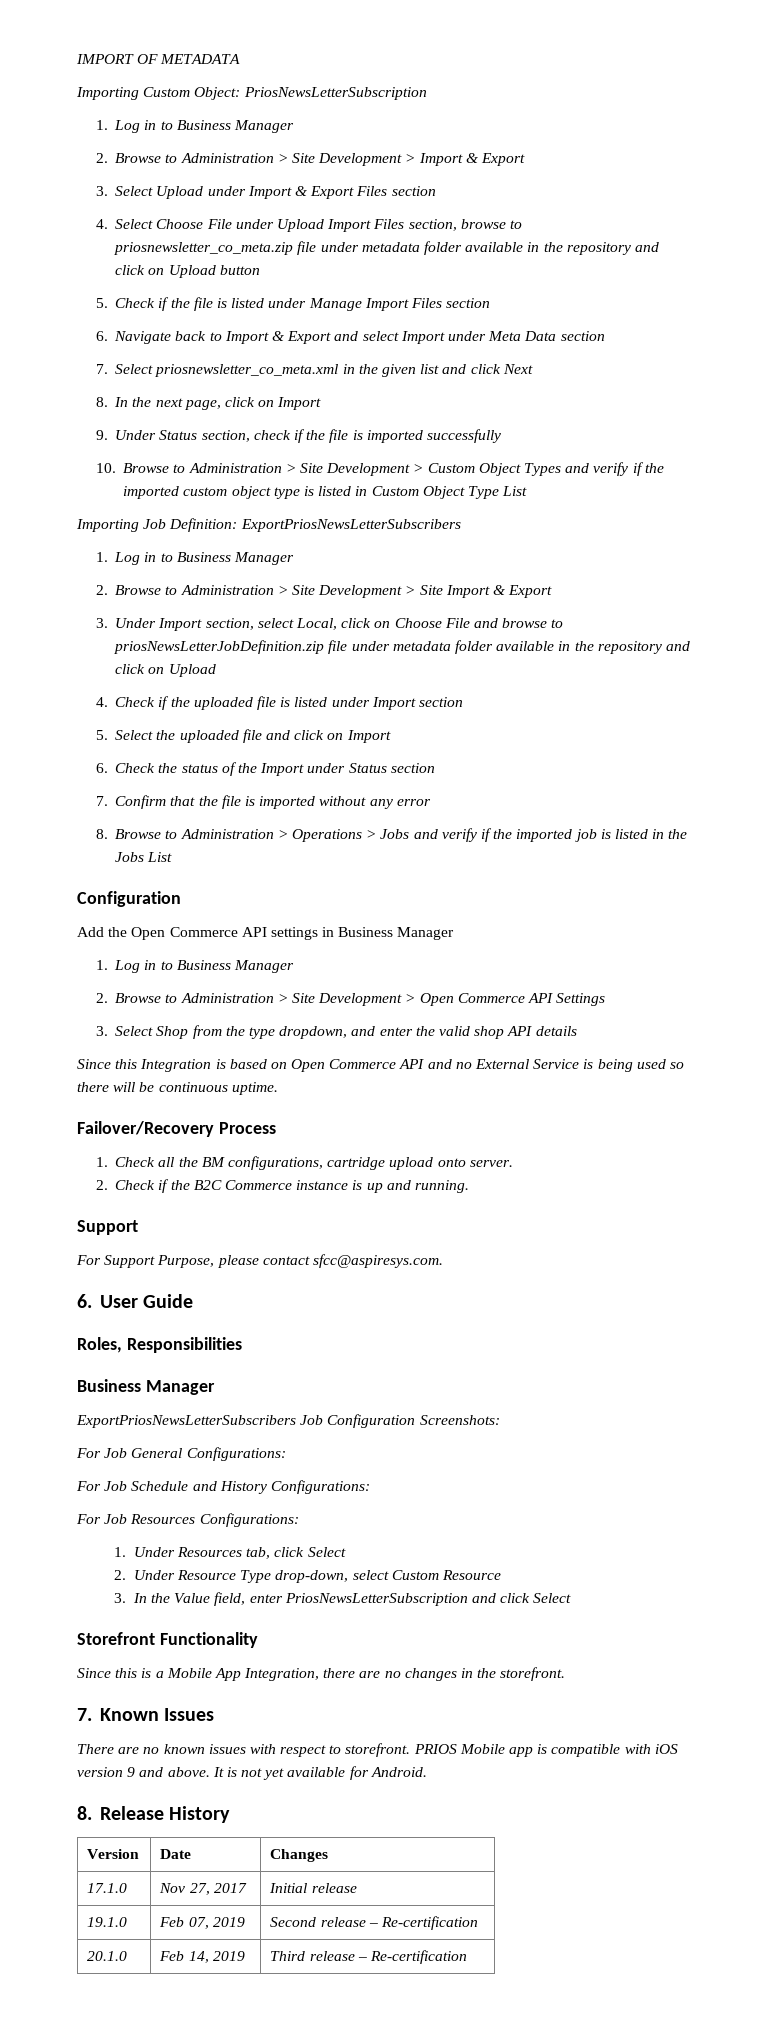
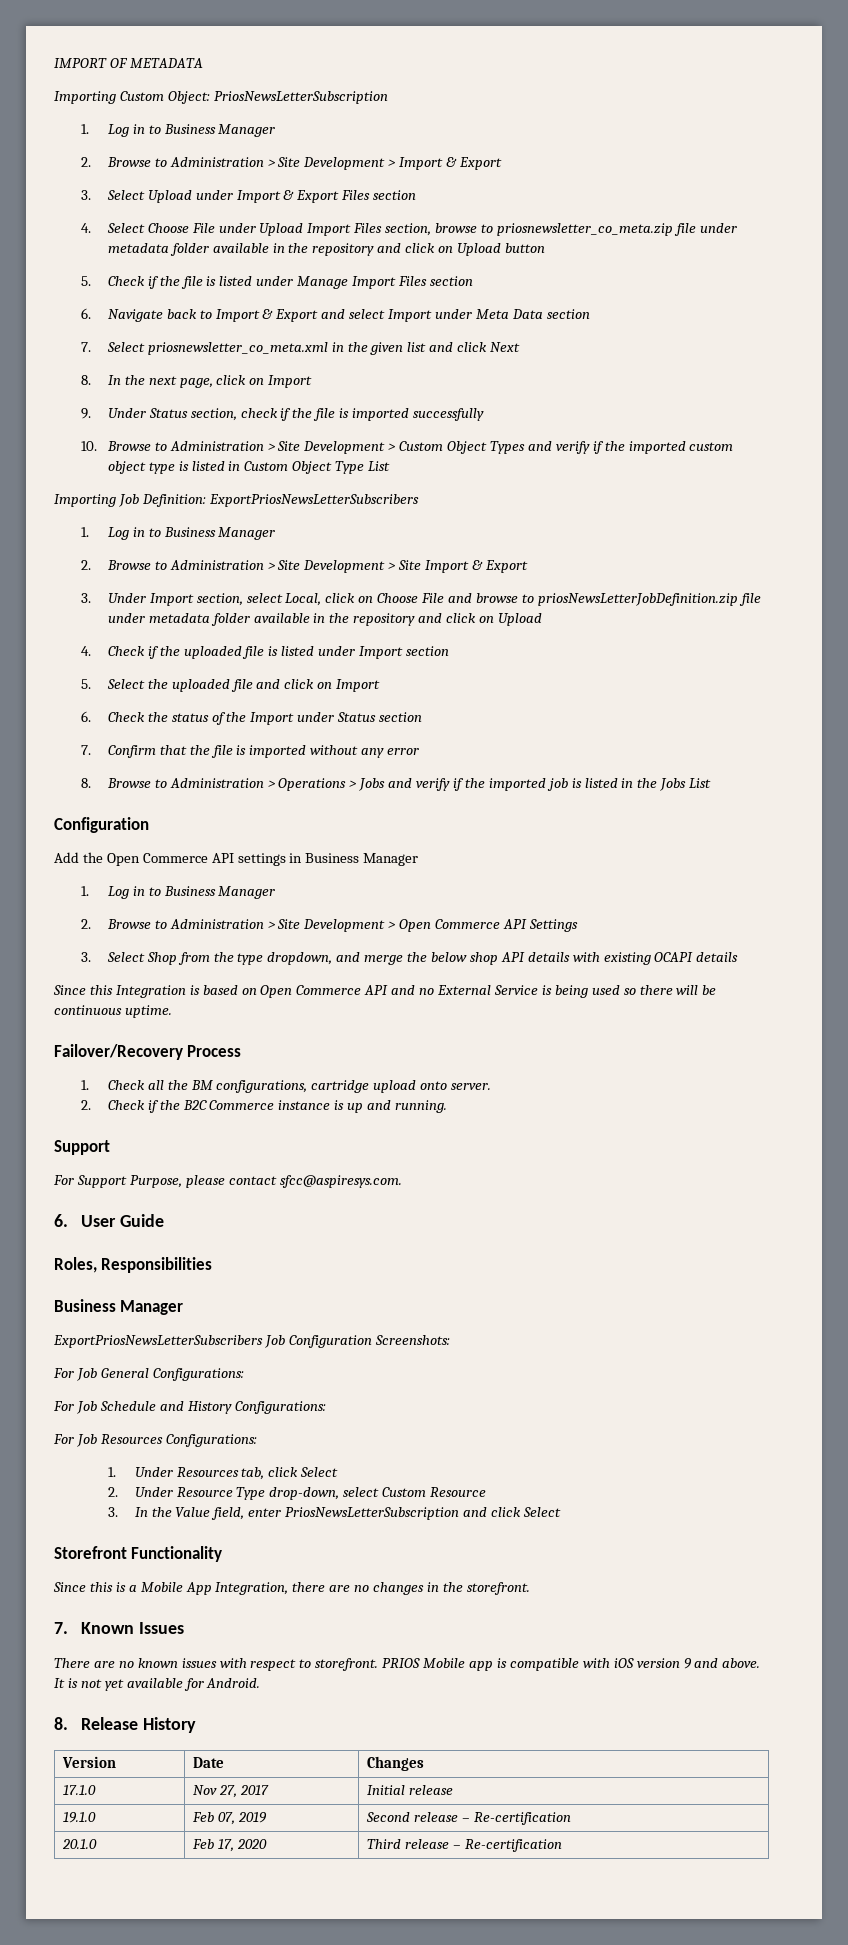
- 3. Select Shop from the type dropdown, and enter the valid shop API details
+ 3. Select Shop from the type dropdown, and merge the below shop API details with existing OCAPI details
- 20.1.0 | Feb 14, 2019 | Third release – Re-certification
+ 20.1.0 | Feb 17, 2020 | Third release – Re-certification

